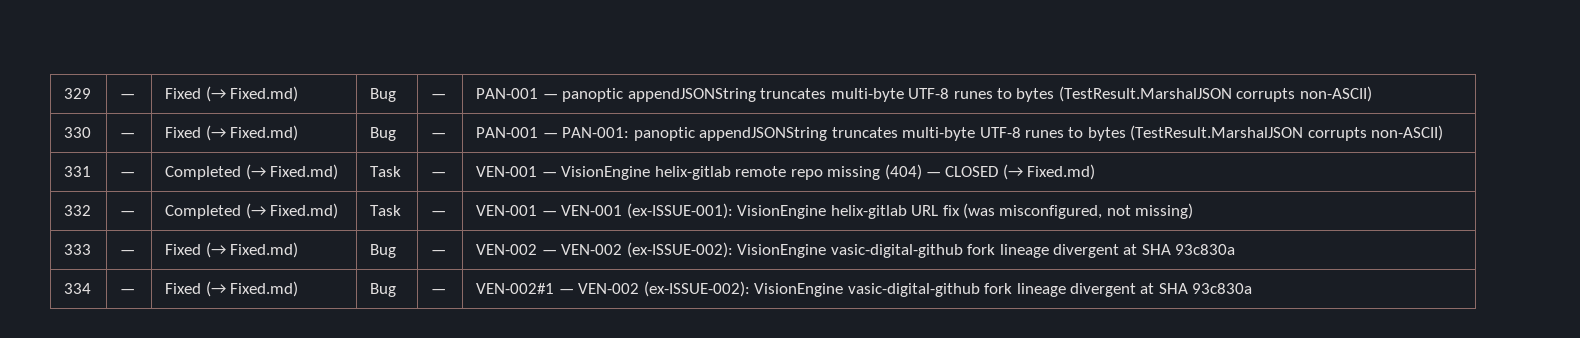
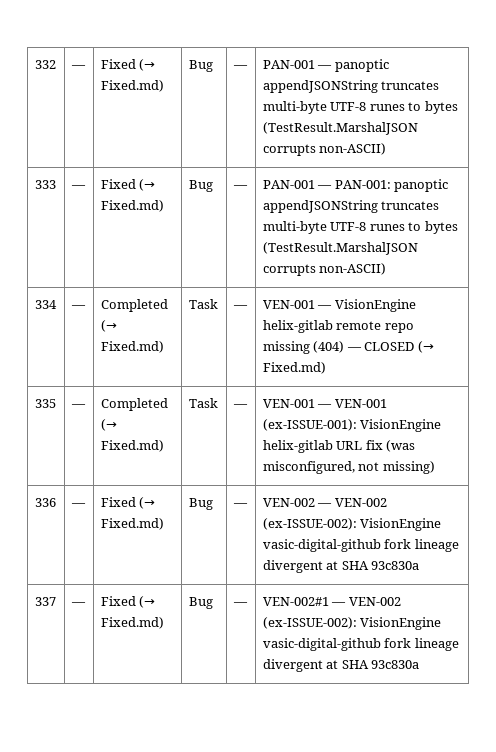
- 329 | — | Fixed (→ Fixed.md) | Bug | — | PAN-001 — panoptic appendJSONString truncates multi-byte UTF-8 runes to bytes (TestResult.MarshalJSON corrupts non-ASCII)
+ 332 | — | Fixed (→ Fixed.md) | Bug | — | PAN-001 — panoptic appendJSONString truncates multi-byte UTF-8 runes to bytes (TestResult.MarshalJSON corrupts non-ASCII)
- 330 | — | Fixed (→ Fixed.md) | Bug | — | PAN-001 — PAN-001: panoptic appendJSONString truncates multi-byte UTF-8 runes to bytes (TestResult.MarshalJSON corrupts non-ASCII)
+ 333 | — | Fixed (→ Fixed.md) | Bug | — | PAN-001 — PAN-001: panoptic appendJSONString truncates multi-byte UTF-8 runes to bytes (TestResult.MarshalJSON corrupts non-ASCII)
- 331 | — | Completed (→ Fixed.md) | Task | — | VEN-001 — VisionEngine helix-gitlab remote repo missing (404) — CLOSED (→ Fixed.md)
+ 334 | — | Completed (→ Fixed.md) | Task | — | VEN-001 — VisionEngine helix-gitlab remote repo missing (404) — CLOSED (→ Fixed.md)
- 332 | — | Completed (→ Fixed.md) | Task | — | VEN-001 — VEN-001 (ex-ISSUE-001): VisionEngine helix-gitlab URL fix (was misconfigured, not missing)
+ 335 | — | Completed (→ Fixed.md) | Task | — | VEN-001 — VEN-001 (ex-ISSUE-001): VisionEngine helix-gitlab URL fix (was misconfigured, not missing)
- 333 | — | Fixed (→ Fixed.md) | Bug | — | VEN-002 — VEN-002 (ex-ISSUE-002): VisionEngine vasic-digital-github fork lineage divergent at SHA 93c830a
+ 336 | — | Fixed (→ Fixed.md) | Bug | — | VEN-002 — VEN-002 (ex-ISSUE-002): VisionEngine vasic-digital-github fork lineage divergent at SHA 93c830a
- 334 | — | Fixed (→ Fixed.md) | Bug | — | VEN-002#1 — VEN-002 (ex-ISSUE-002): VisionEngine vasic-digital-github fork lineage divergent at SHA 93c830a
+ 337 | — | Fixed (→ Fixed.md) | Bug | — | VEN-002#1 — VEN-002 (ex-ISSUE-002): VisionEngine vasic-digital-github fork lineage divergent at SHA 93c830a

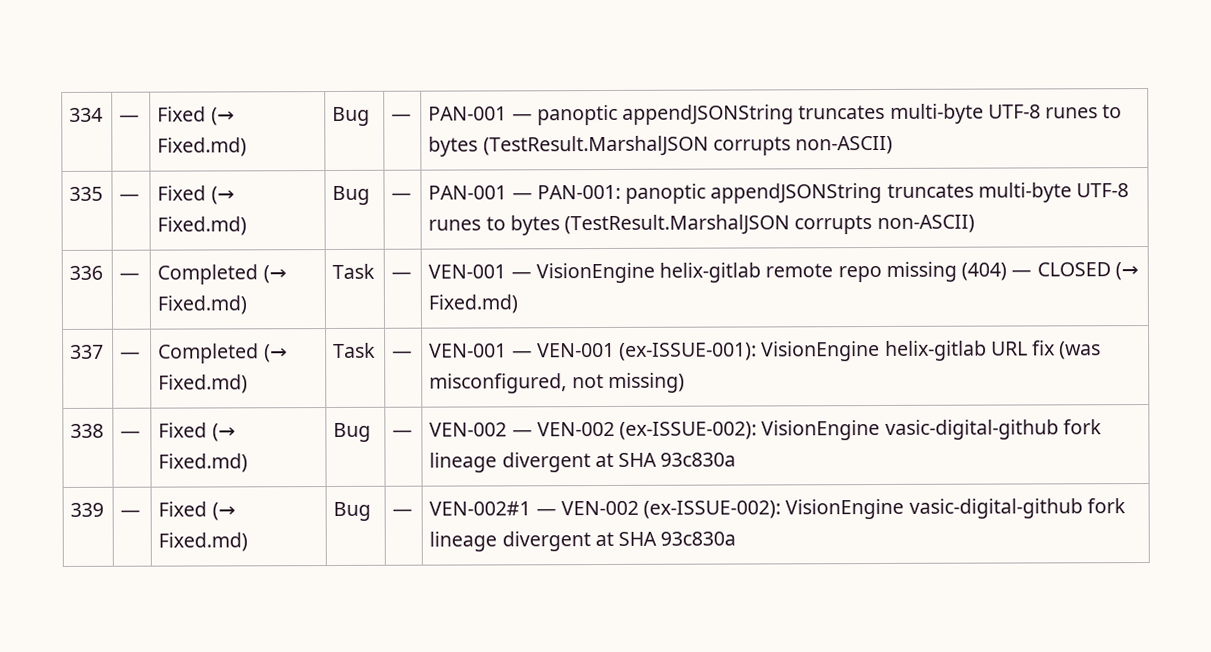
- 332 | — | Fixed (→ Fixed.md) | Bug | — | PAN-001 — panoptic appendJSONString truncates multi-byte UTF-8 runes to bytes (TestResult.MarshalJSON corrupts non-ASCII)
+ 334 | — | Fixed (→ Fixed.md) | Bug | — | PAN-001 — panoptic appendJSONString truncates multi-byte UTF-8 runes to bytes (TestResult.MarshalJSON corrupts non-ASCII)
- 333 | — | Fixed (→ Fixed.md) | Bug | — | PAN-001 — PAN-001: panoptic appendJSONString truncates multi-byte UTF-8 runes to bytes (TestResult.MarshalJSON corrupts non-ASCII)
+ 335 | — | Fixed (→ Fixed.md) | Bug | — | PAN-001 — PAN-001: panoptic appendJSONString truncates multi-byte UTF-8 runes to bytes (TestResult.MarshalJSON corrupts non-ASCII)
- 334 | — | Completed (→ Fixed.md) | Task | — | VEN-001 — VisionEngine helix-gitlab remote repo missing (404) — CLOSED (→ Fixed.md)
+ 336 | — | Completed (→ Fixed.md) | Task | — | VEN-001 — VisionEngine helix-gitlab remote repo missing (404) — CLOSED (→ Fixed.md)
- 335 | — | Completed (→ Fixed.md) | Task | — | VEN-001 — VEN-001 (ex-ISSUE-001): VisionEngine helix-gitlab URL fix (was misconfigured, not missing)
+ 337 | — | Completed (→ Fixed.md) | Task | — | VEN-001 — VEN-001 (ex-ISSUE-001): VisionEngine helix-gitlab URL fix (was misconfigured, not missing)
- 336 | — | Fixed (→ Fixed.md) | Bug | — | VEN-002 — VEN-002 (ex-ISSUE-002): VisionEngine vasic-digital-github fork lineage divergent at SHA 93c830a
+ 338 | — | Fixed (→ Fixed.md) | Bug | — | VEN-002 — VEN-002 (ex-ISSUE-002): VisionEngine vasic-digital-github fork lineage divergent at SHA 93c830a
- 337 | — | Fixed (→ Fixed.md) | Bug | — | VEN-002#1 — VEN-002 (ex-ISSUE-002): VisionEngine vasic-digital-github fork lineage divergent at SHA 93c830a
+ 339 | — | Fixed (→ Fixed.md) | Bug | — | VEN-002#1 — VEN-002 (ex-ISSUE-002): VisionEngine vasic-digital-github fork lineage divergent at SHA 93c830a

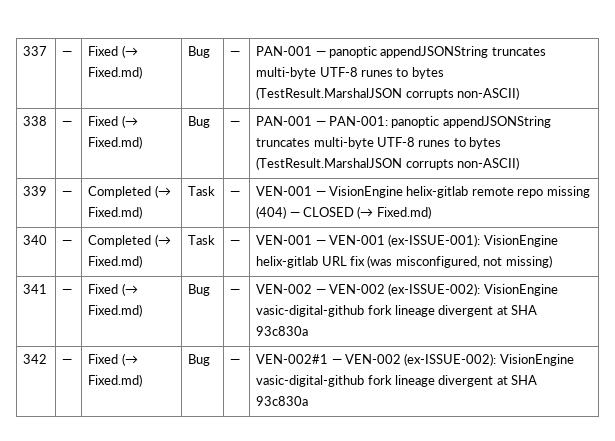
- 334 | — | Fixed (→ Fixed.md) | Bug | — | PAN-001 — panoptic appendJSONString truncates multi-byte UTF-8 runes to bytes (TestResult.MarshalJSON corrupts non-ASCII)
+ 337 | — | Fixed (→ Fixed.md) | Bug | — | PAN-001 — panoptic appendJSONString truncates multi-byte UTF-8 runes to bytes (TestResult.MarshalJSON corrupts non-ASCII)
- 335 | — | Fixed (→ Fixed.md) | Bug | — | PAN-001 — PAN-001: panoptic appendJSONString truncates multi-byte UTF-8 runes to bytes (TestResult.MarshalJSON corrupts non-ASCII)
+ 338 | — | Fixed (→ Fixed.md) | Bug | — | PAN-001 — PAN-001: panoptic appendJSONString truncates multi-byte UTF-8 runes to bytes (TestResult.MarshalJSON corrupts non-ASCII)
- 336 | — | Completed (→ Fixed.md) | Task | — | VEN-001 — VisionEngine helix-gitlab remote repo missing (404) — CLOSED (→ Fixed.md)
+ 339 | — | Completed (→ Fixed.md) | Task | — | VEN-001 — VisionEngine helix-gitlab remote repo missing (404) — CLOSED (→ Fixed.md)
- 337 | — | Completed (→ Fixed.md) | Task | — | VEN-001 — VEN-001 (ex-ISSUE-001): VisionEngine helix-gitlab URL fix (was misconfigured, not missing)
+ 340 | — | Completed (→ Fixed.md) | Task | — | VEN-001 — VEN-001 (ex-ISSUE-001): VisionEngine helix-gitlab URL fix (was misconfigured, not missing)
- 338 | — | Fixed (→ Fixed.md) | Bug | — | VEN-002 — VEN-002 (ex-ISSUE-002): VisionEngine vasic-digital-github fork lineage divergent at SHA 93c830a
+ 341 | — | Fixed (→ Fixed.md) | Bug | — | VEN-002 — VEN-002 (ex-ISSUE-002): VisionEngine vasic-digital-github fork lineage divergent at SHA 93c830a
- 339 | — | Fixed (→ Fixed.md) | Bug | — | VEN-002#1 — VEN-002 (ex-ISSUE-002): VisionEngine vasic-digital-github fork lineage divergent at SHA 93c830a
+ 342 | — | Fixed (→ Fixed.md) | Bug | — | VEN-002#1 — VEN-002 (ex-ISSUE-002): VisionEngine vasic-digital-github fork lineage divergent at SHA 93c830a

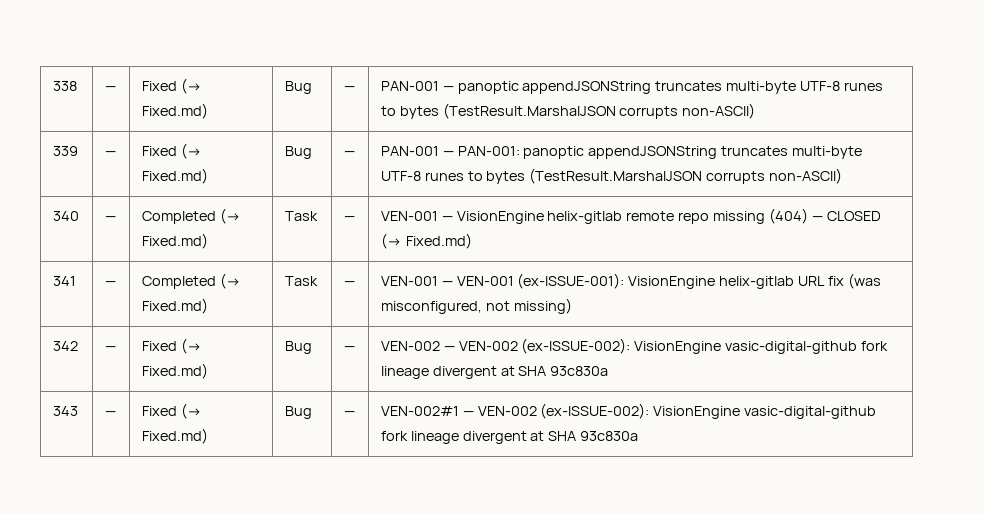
- 337 | — | Fixed (→ Fixed.md) | Bug | — | PAN-001 — panoptic appendJSONString truncates multi-byte UTF-8 runes to bytes (TestResult.MarshalJSON corrupts non-ASCII)
+ 338 | — | Fixed (→ Fixed.md) | Bug | — | PAN-001 — panoptic appendJSONString truncates multi-byte UTF-8 runes to bytes (TestResult.MarshalJSON corrupts non-ASCII)
- 338 | — | Fixed (→ Fixed.md) | Bug | — | PAN-001 — PAN-001: panoptic appendJSONString truncates multi-byte UTF-8 runes to bytes (TestResult.MarshalJSON corrupts non-ASCII)
+ 339 | — | Fixed (→ Fixed.md) | Bug | — | PAN-001 — PAN-001: panoptic appendJSONString truncates multi-byte UTF-8 runes to bytes (TestResult.MarshalJSON corrupts non-ASCII)
- 339 | — | Completed (→ Fixed.md) | Task | — | VEN-001 — VisionEngine helix-gitlab remote repo missing (404) — CLOSED (→ Fixed.md)
+ 340 | — | Completed (→ Fixed.md) | Task | — | VEN-001 — VisionEngine helix-gitlab remote repo missing (404) — CLOSED (→ Fixed.md)
- 340 | — | Completed (→ Fixed.md) | Task | — | VEN-001 — VEN-001 (ex-ISSUE-001): VisionEngine helix-gitlab URL fix (was misconfigured, not missing)
+ 341 | — | Completed (→ Fixed.md) | Task | — | VEN-001 — VEN-001 (ex-ISSUE-001): VisionEngine helix-gitlab URL fix (was misconfigured, not missing)
- 341 | — | Fixed (→ Fixed.md) | Bug | — | VEN-002 — VEN-002 (ex-ISSUE-002): VisionEngine vasic-digital-github fork lineage divergent at SHA 93c830a
+ 342 | — | Fixed (→ Fixed.md) | Bug | — | VEN-002 — VEN-002 (ex-ISSUE-002): VisionEngine vasic-digital-github fork lineage divergent at SHA 93c830a
- 342 | — | Fixed (→ Fixed.md) | Bug | — | VEN-002#1 — VEN-002 (ex-ISSUE-002): VisionEngine vasic-digital-github fork lineage divergent at SHA 93c830a
+ 343 | — | Fixed (→ Fixed.md) | Bug | — | VEN-002#1 — VEN-002 (ex-ISSUE-002): VisionEngine vasic-digital-github fork lineage divergent at SHA 93c830a

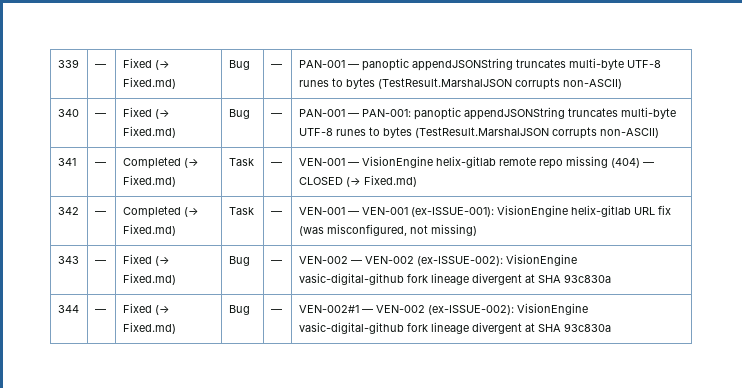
- 338 | — | Fixed (→ Fixed.md) | Bug | — | PAN-001 — panoptic appendJSONString truncates multi-byte UTF-8 runes to bytes (TestResult.MarshalJSON corrupts non-ASCII)
+ 339 | — | Fixed (→ Fixed.md) | Bug | — | PAN-001 — panoptic appendJSONString truncates multi-byte UTF-8 runes to bytes (TestResult.MarshalJSON corrupts non-ASCII)
- 339 | — | Fixed (→ Fixed.md) | Bug | — | PAN-001 — PAN-001: panoptic appendJSONString truncates multi-byte UTF-8 runes to bytes (TestResult.MarshalJSON corrupts non-ASCII)
+ 340 | — | Fixed (→ Fixed.md) | Bug | — | PAN-001 — PAN-001: panoptic appendJSONString truncates multi-byte UTF-8 runes to bytes (TestResult.MarshalJSON corrupts non-ASCII)
- 340 | — | Completed (→ Fixed.md) | Task | — | VEN-001 — VisionEngine helix-gitlab remote repo missing (404) — CLOSED (→ Fixed.md)
+ 341 | — | Completed (→ Fixed.md) | Task | — | VEN-001 — VisionEngine helix-gitlab remote repo missing (404) — CLOSED (→ Fixed.md)
- 341 | — | Completed (→ Fixed.md) | Task | — | VEN-001 — VEN-001 (ex-ISSUE-001): VisionEngine helix-gitlab URL fix (was misconfigured, not missing)
+ 342 | — | Completed (→ Fixed.md) | Task | — | VEN-001 — VEN-001 (ex-ISSUE-001): VisionEngine helix-gitlab URL fix (was misconfigured, not missing)
- 342 | — | Fixed (→ Fixed.md) | Bug | — | VEN-002 — VEN-002 (ex-ISSUE-002): VisionEngine vasic-digital-github fork lineage divergent at SHA 93c830a
+ 343 | — | Fixed (→ Fixed.md) | Bug | — | VEN-002 — VEN-002 (ex-ISSUE-002): VisionEngine vasic-digital-github fork lineage divergent at SHA 93c830a
- 343 | — | Fixed (→ Fixed.md) | Bug | — | VEN-002#1 — VEN-002 (ex-ISSUE-002): VisionEngine vasic-digital-github fork lineage divergent at SHA 93c830a
+ 344 | — | Fixed (→ Fixed.md) | Bug | — | VEN-002#1 — VEN-002 (ex-ISSUE-002): VisionEngine vasic-digital-github fork lineage divergent at SHA 93c830a

